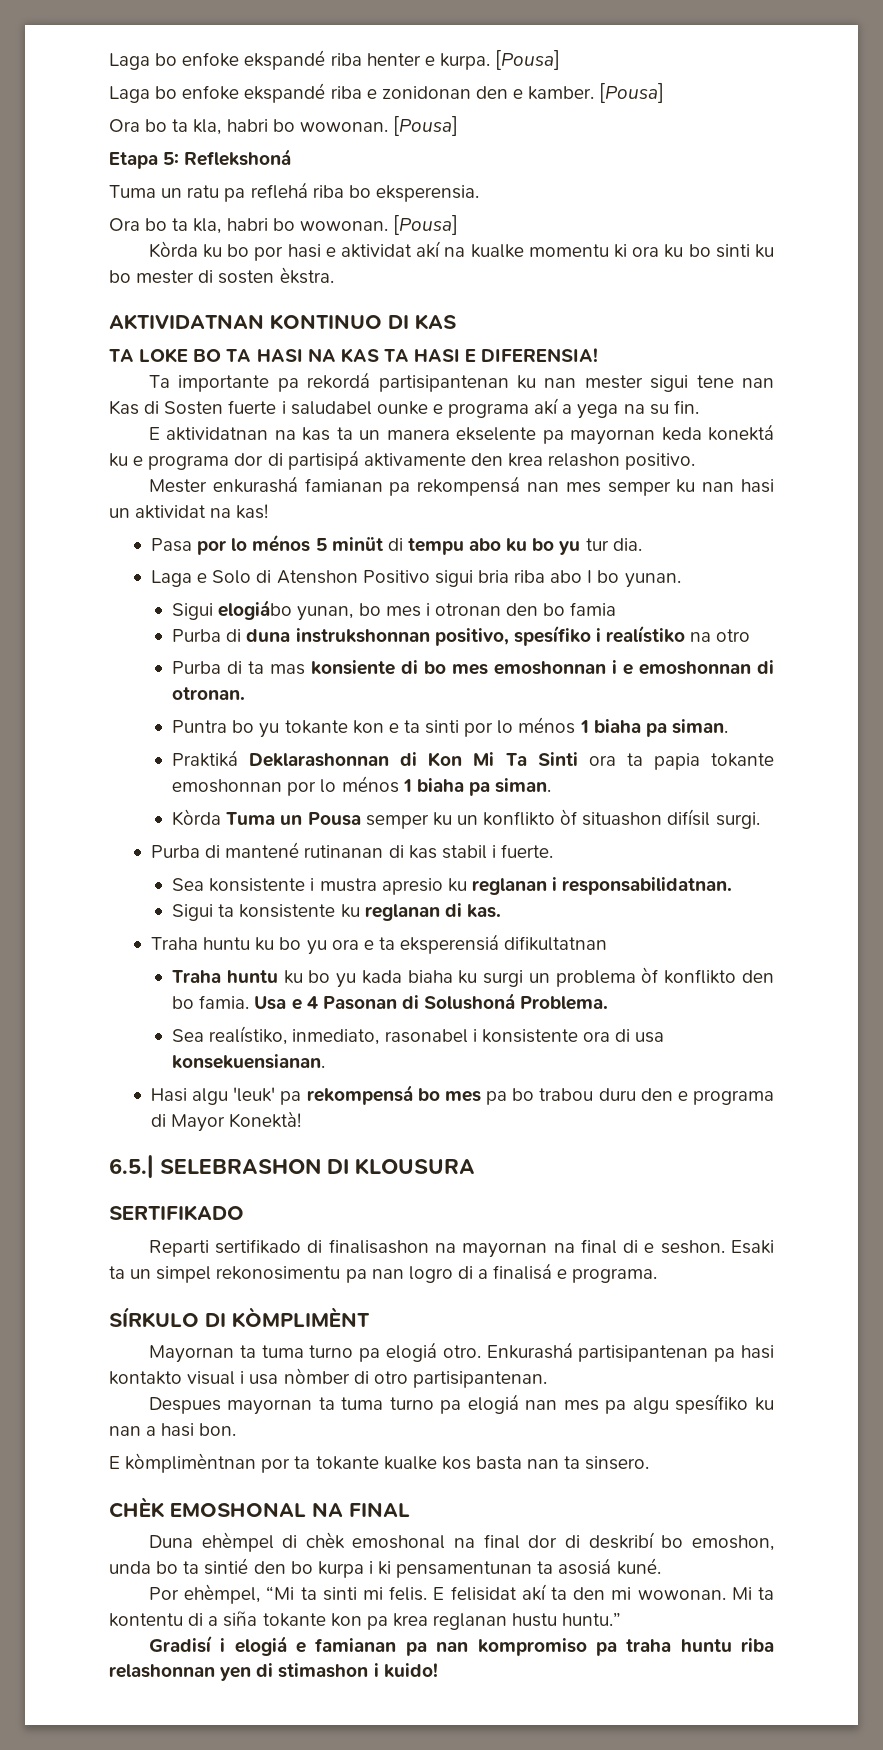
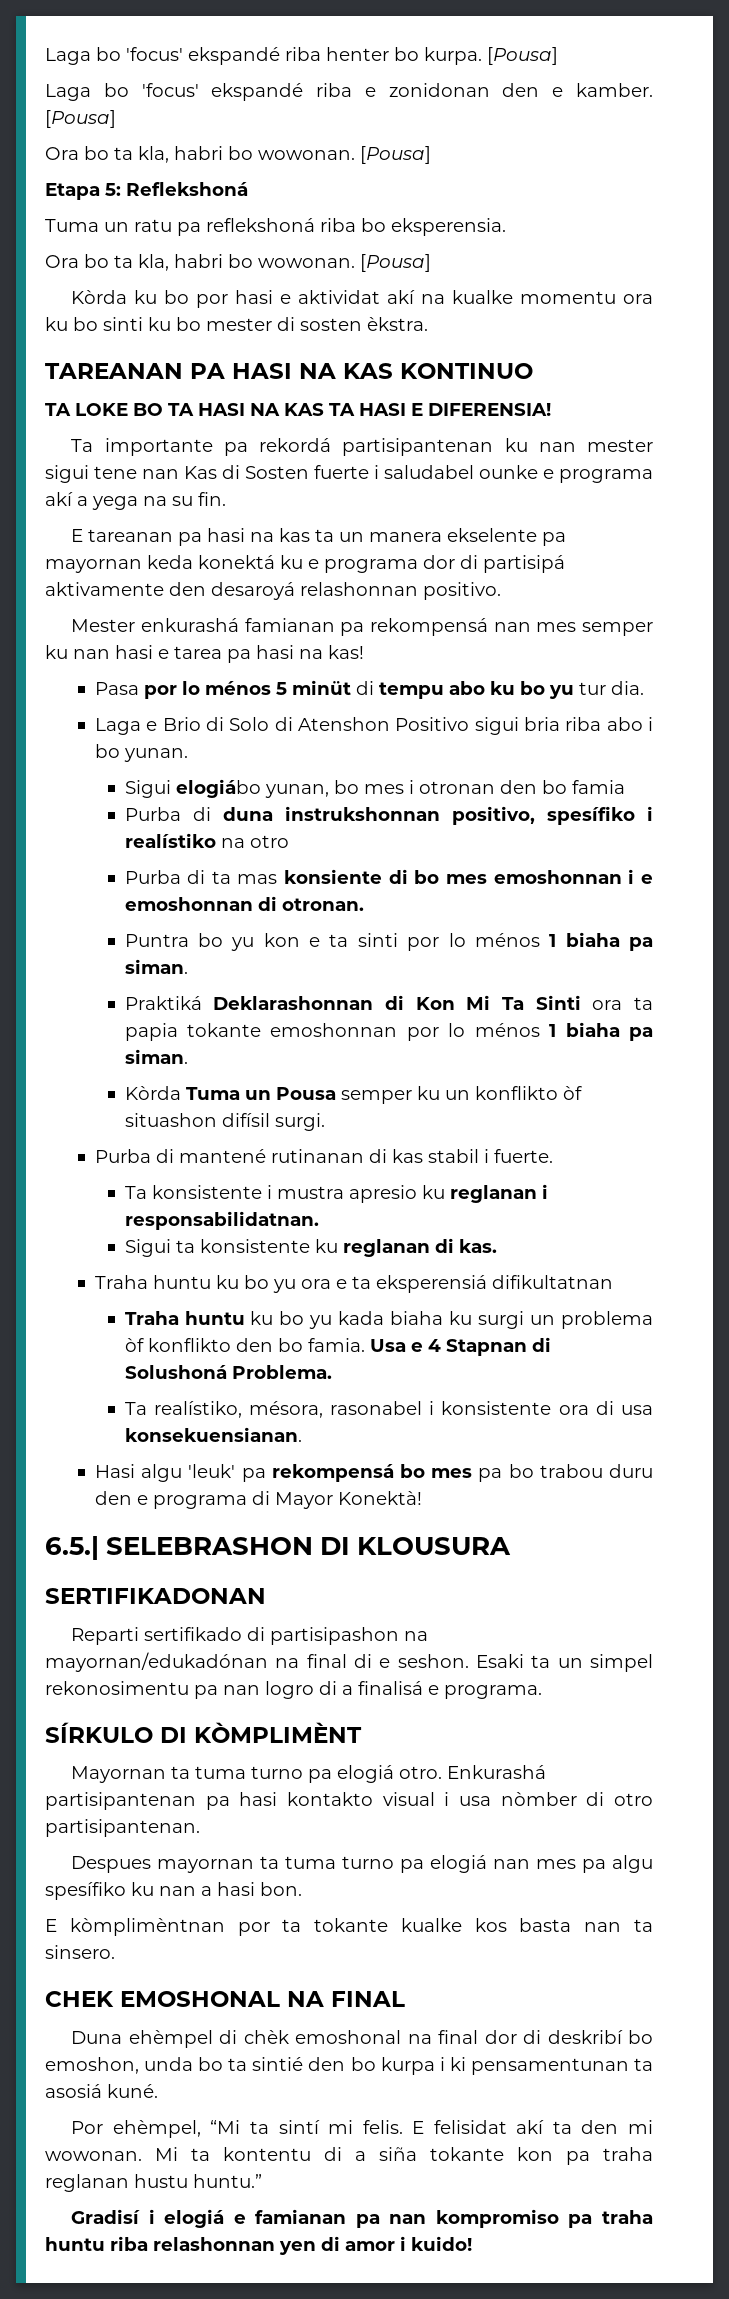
- Laga bo enfoke ekspandé riba henter e kurpa.
+ Laga bo 'focus' ekspandé riba henter bo kurpa.
- Laga bo enfoke ekspandé riba e zonidonan den e kamber.
+ Laga bo 'focus' ekspandé riba e zonidonan den e kamber.
- Tuma un ratu pa reflehá riba bo eksperensia.
+ Tuma un ratu pa reflekshoná riba bo eksperensia.
- Kòrda ku bo por hasi e aktividat akí na kualke momentu ki ora ku bo sinti ku bo mester di sosten èkstra.
+ Kòrda ku bo por hasi e aktividat akí na kualke momentu ora ku bo sinti ku bo mester di sosten èkstra.
- AKTIVIDATNAN KONTINUO DI KAS
+ TAREANAN PA HASI NA KAS KONTINUO
- E aktividatnan na kas ta un manera ekselente pa mayornan keda konektá ku e programa dor di partisipá aktivamente den krea relashon positivo.
+ E tareanan pa hasi na kas ta un manera ekselente pa mayornan keda konektá ku e programa dor di partisipá aktivamente den desaroyá relashonnan positivo.
- Mester enkurashá famianan pa rekompensá nan mes semper ku nan hasi un aktividat na kas!
+ Mester enkurashá famianan pa rekompensá nan mes semper ku nan hasi e tarea pa hasi na kas!
- Laga e Solo di Atenshon Positivo sigui bria riba abo I bo yunan.
+ Laga e Brio di Solo di Atenshon Positivo sigui bria riba abo i bo yunan.
- Puntra bo yu tokante kon e ta sinti por lo ménos 1 biaha pa siman.
+ Puntra bo yu kon e ta sinti por lo ménos 1 biaha pa siman.
- Sea konsistente i mustra apresio ku reglanan i responsabilidatnan.
+ Ta konsistente i mustra apresio ku reglanan i responsabilidatnan.
- Usa e 4 Pasonan di Solushoná Problema.
+ Usa e 4 Stapnan di Solushoná Problema.
- Sea realístiko, inmediato, rasonabel i konsistente ora di usa konsekuensianan.
+ Ta realístiko, mésora, rasonabel i konsistente ora di usa konsekuensianan.
- SERTIFIKADO
+ SERTIFIKADONAN
- Reparti sertifikado di finalisashon na mayornan na final di e seshon.
+ Reparti sertifikado di partisipashon na mayornan/edukadónan na final di e seshon.
- CHÈK EMOSHONAL NA FINAL
+ CHEK EMOSHONAL NA FINAL
- Por ehèmpel, “Mi ta sinti mi felis.
+ Por ehèmpel, “Mi ta sintí mi felis.
- Mi ta kontentu di a siña tokante kon pa krea reglanan hustu huntu.”
+ Mi ta kontentu di a siña tokante kon pa traha reglanan hustu huntu.”
- Gradisí i elogiá e famianan pa nan kompromiso pa traha huntu riba relashonnan yen di stimashon i kuido!
+ Gradisí i elogiá e famianan pa nan kompromiso pa traha huntu riba relashonnan yen di amor i kuido!

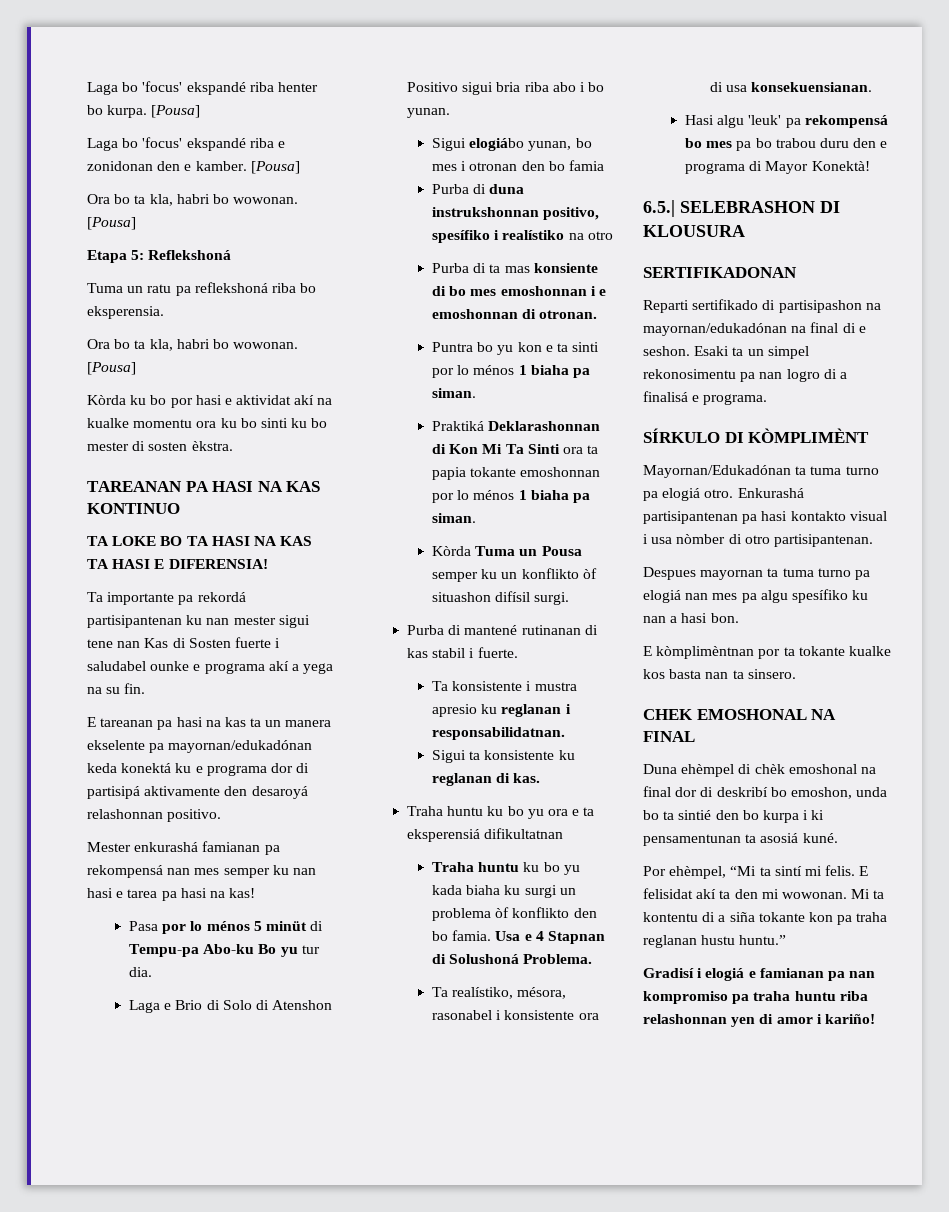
- E tareanan pa hasi na kas ta un manera ekselente pa mayornan keda konektá ku e programa dor di partisipá aktivamente den desaroyá relashonnan positivo.
+ E tareanan pa hasi na kas ta un manera ekselente pa mayornan/edukadónan keda konektá ku e programa dor di partisipá aktivamente den desaroyá relashonnan positivo.
- Pasa por lo ménos 5 minüt di tempu abo ku bo yu tur dia.
+ Pasa por lo ménos 5 minüt di Tempu-pa Abo-ku Bo yu tur dia.
- Mayornan ta tuma turno pa elogiá otro.
+ Mayornan/Edukadónan ta tuma turno pa elogiá otro.
- Gradisí i elogiá e famianan pa nan kompromiso pa traha huntu riba relashonnan yen di amor i kuido!
+ Gradisí i elogiá e famianan pa nan kompromiso pa traha huntu riba relashonnan yen di amor i kariño!

